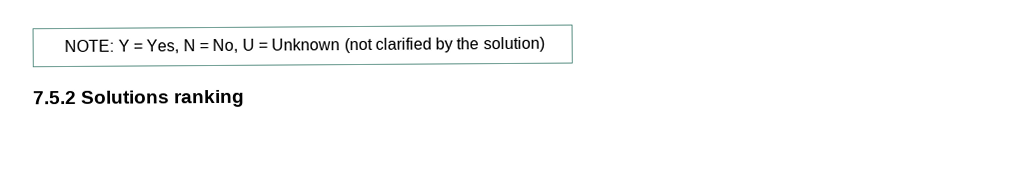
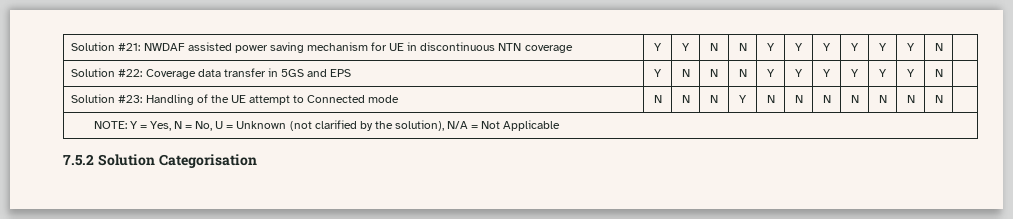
+ Solution #21: NWDAF assisted power saving mechanism for UE in discontinuous NTN coverage | Y | Y | N | N | Y | Y | Y | Y | Y | Y | N |
+ Solution #22: Coverage data transfer in 5GS and EPS | Y | N | N | N | Y | Y | Y | Y | Y | Y | N |
+ Solution #23: Handling of the UE attempt to Connected mode | N | N | N | Y | N | N | N | N | N | N | N |
- NOTE: Y = Yes, N = No, U = Unknown (not clarified by the solution)
+ NOTE: Y = Yes, N = No, U = Unknown (not clarified by the solution), N/A = Not Applicable
- 7.5.2 Solutions ranking
+ 7.5.2 Solution Categorisation

